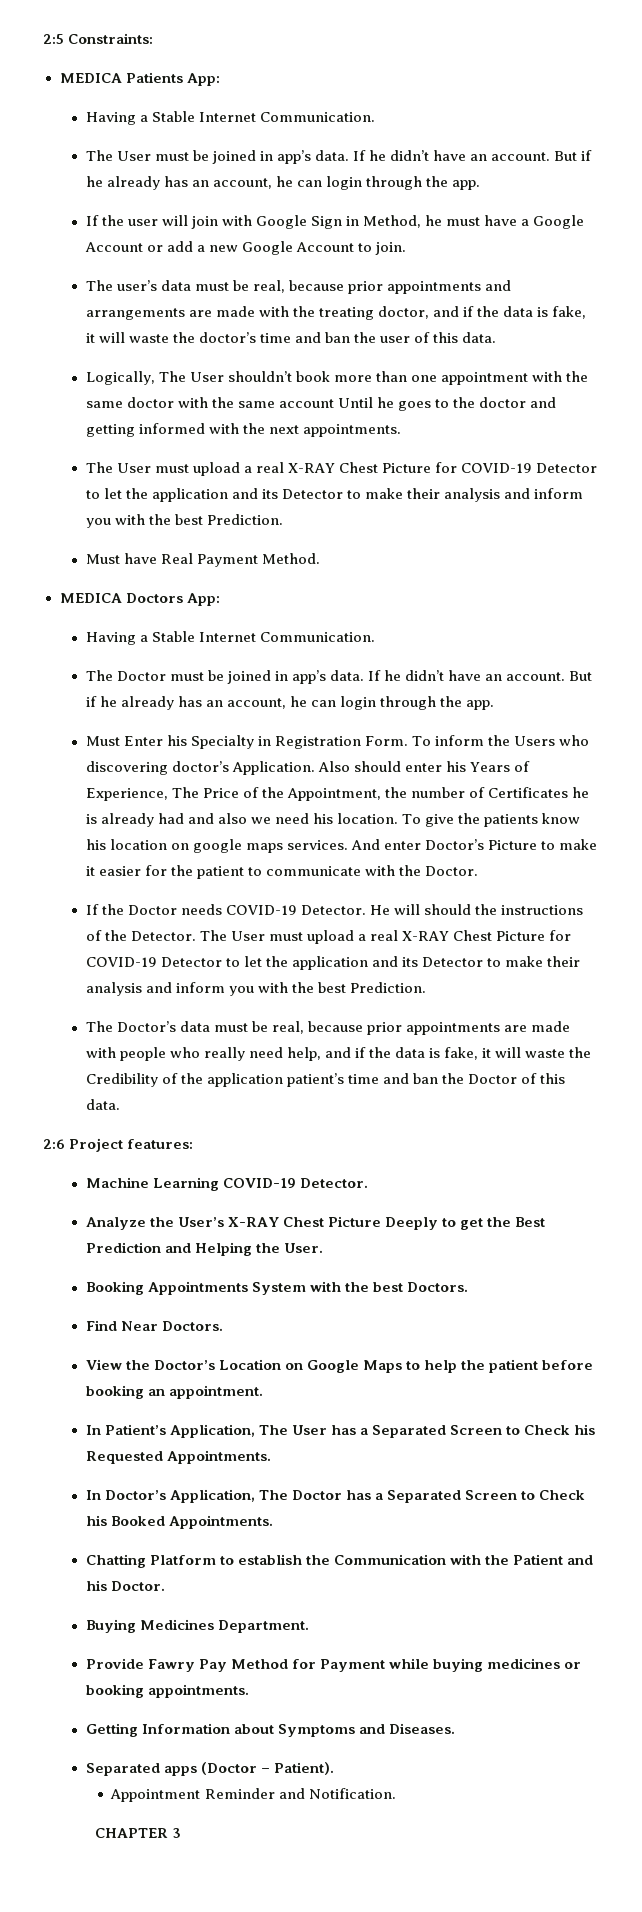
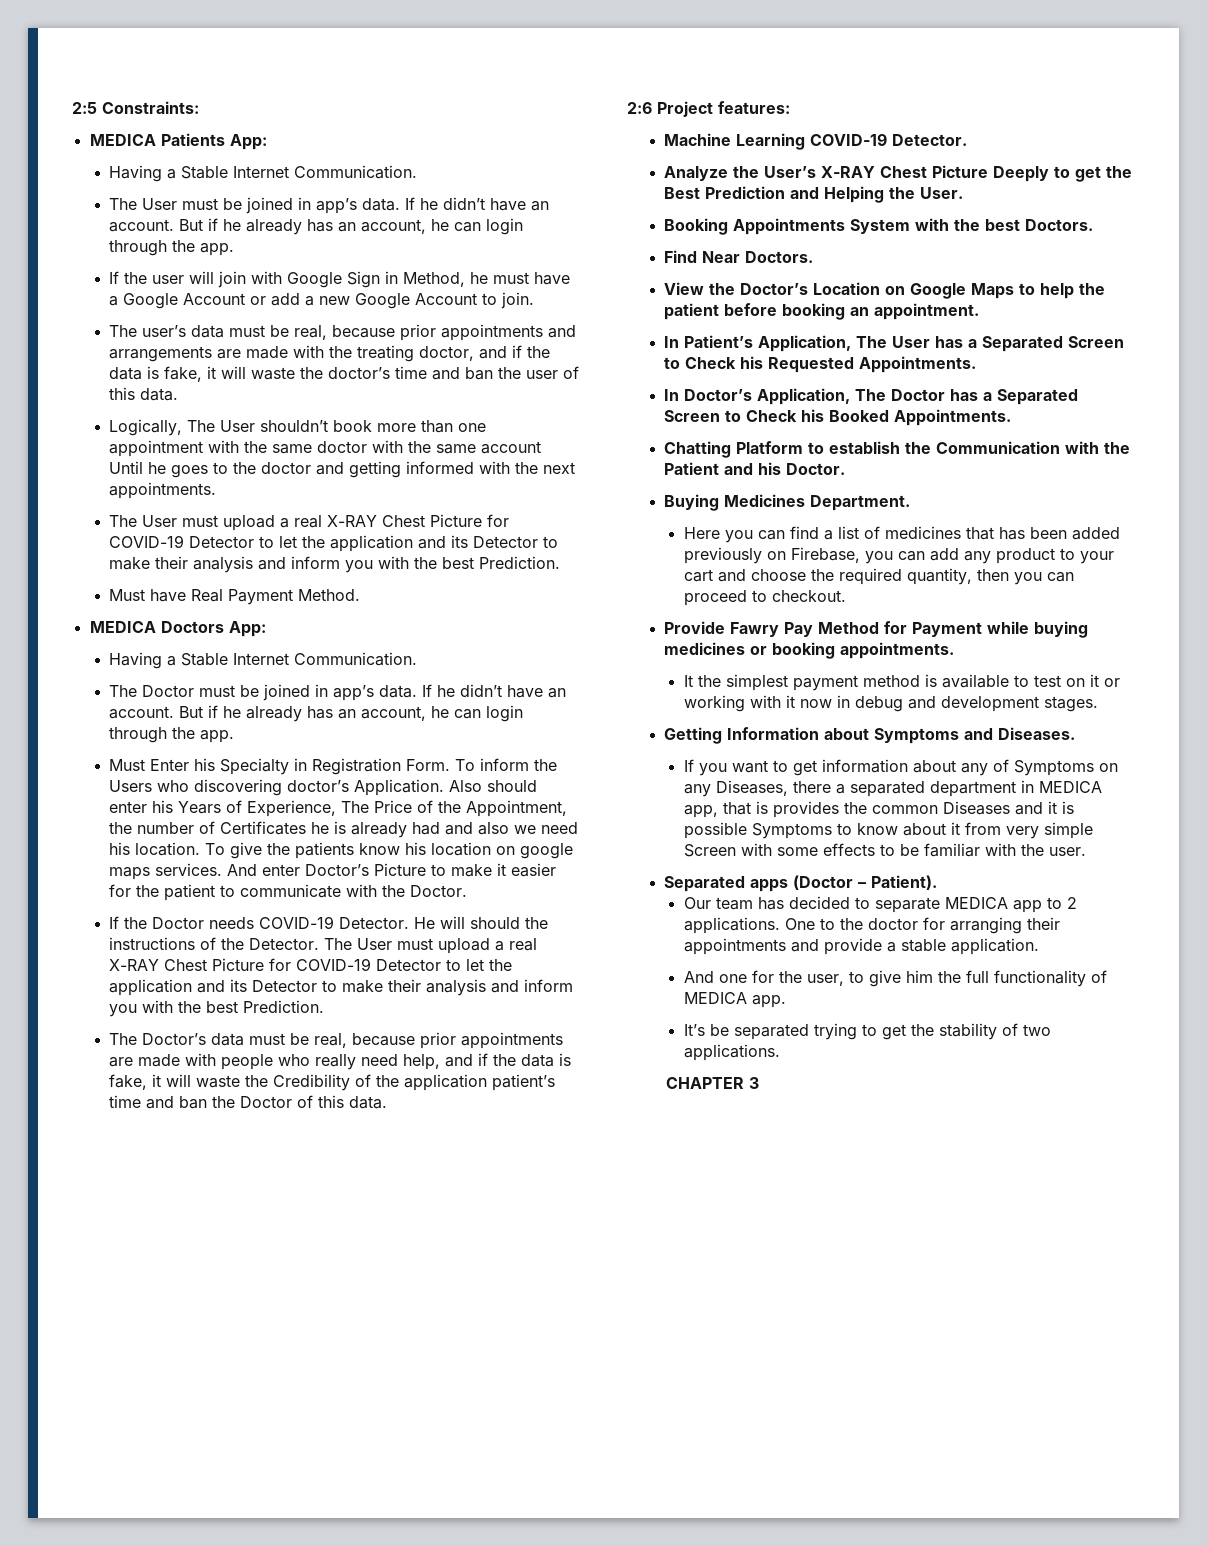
+ Here you can find a list of medicines that has been added previously on Firebase, you can add any product to your cart and choose the required quantity, then you can proceed to checkout.
+ It the simplest payment method is available to test on it or working with it now in debug and development stages.
+ If you want to get information about any of Symptoms on any Diseases, there a separated department in MEDICA app, that is provides the common Diseases and it is possible Symptoms to know about it from very simple Screen with some effects to be familiar with the user.
- Appointment Reminder and Notification.
+ Our team has decided to separate MEDICA app to 2 applications. One to the doctor for arranging their appointments and provide a stable application.
+ And one for the user, to give him the full functionality of MEDICA app.
+ It’s be separated trying to get the stability of two applications.

